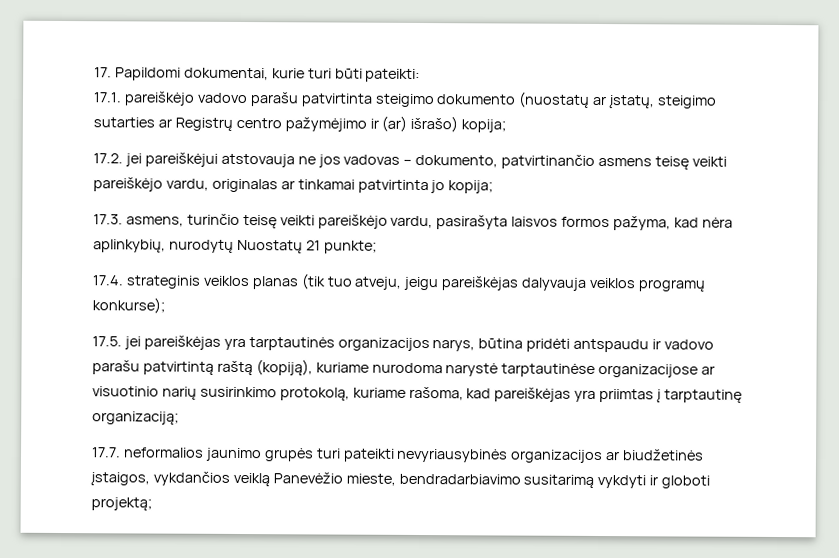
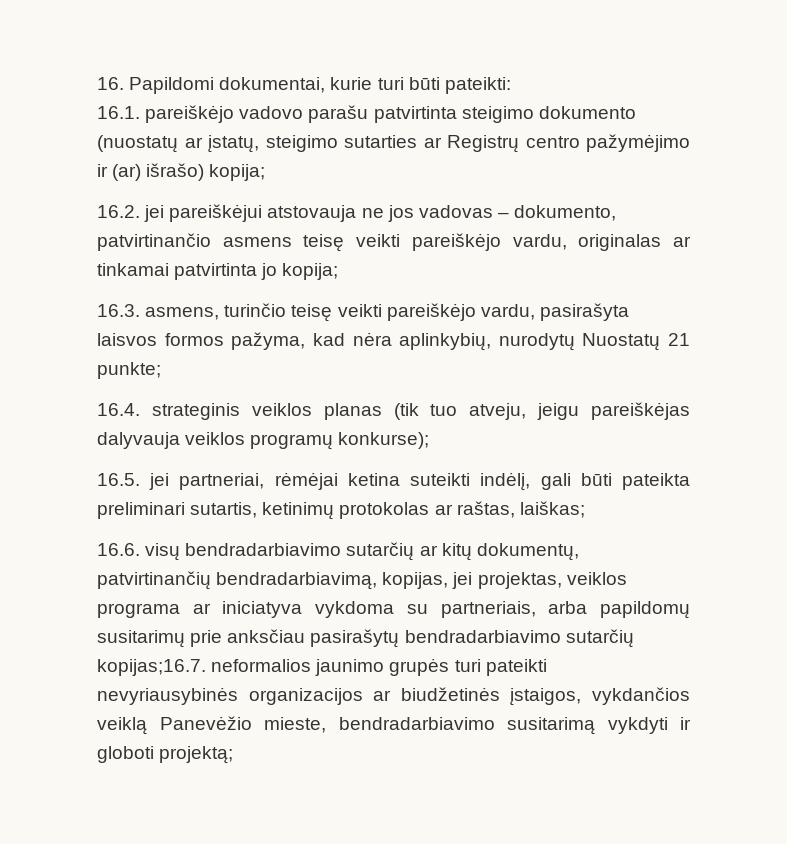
- 17. Papildomi dokumentai, kurie turi būti pateikti:
+ 16. Papildomi dokumentai, kurie turi būti pateikti:
- 17.1. pareiškėjo vadovo parašu patvirtinta steigimo dokumento (nuostatų ar įstatų, steigimo sutarties ar Registrų centro pažymėjimo ir (ar) išrašo) kopija;
+ 16.1. pareiškėjo vadovo parašu patvirtinta steigimo dokumento (nuostatų ar įstatų, steigimo sutarties ar Registrų centro pažymėjimo ir (ar) išrašo) kopija;
- 17.2. jei pareiškėjui atstovauja ne jos vadovas – dokumento, patvirtinančio asmens teisę veikti pareiškėjo vardu, originalas ar tinkamai patvirtinta jo kopija;
+ 16.2. jei pareiškėjui atstovauja ne jos vadovas – dokumento, patvirtinančio asmens teisę veikti pareiškėjo vardu, originalas ar tinkamai patvirtinta jo kopija;
- 17.3. asmens, turinčio teisę veikti pareiškėjo vardu, pasirašyta laisvos formos pažyma, kad nėra aplinkybių, nurodytų Nuostatų 21 punkte;
+ 16.3. asmens, turinčio teisę veikti pareiškėjo vardu, pasirašyta laisvos formos pažyma, kad nėra aplinkybių, nurodytų Nuostatų 21 punkte;
- 17.4. strateginis veiklos planas (tik tuo atveju, jeigu pareiškėjas dalyvauja veiklos programų konkurse);
+ 16.4. strateginis veiklos planas (tik tuo atveju, jeigu pareiškėjas dalyvauja veiklos programų konkurse);
- 17.5. jei pareiškėjas yra tarptautinės organizacijos narys, būtina pridėti antspaudu ir vadovo parašu patvirtintą raštą (kopiją), kuriame nurodoma narystė tarptautinėse organizacijose ar visuotinio narių susirinkimo protokolą, kuriame rašoma, kad pareiškėjas yra priimtas į tarptautinę organizaciją;
- 17.7. neformalios jaunimo grupės turi pateikti nevyriausybinės organizacijos ar biudžetinės įstaigos, vykdančios veiklą Panevėžio mieste, bendradarbiavimo susitarimą vykdyti ir globoti projektą;
+ 16.5. jei partneriai, rėmėjai ketina suteikti indėlį, gali būti pateikta preliminari sutartis, ketinimų protokolas ar raštas, laiškas;
+ 16.6. visų bendradarbiavimo sutarčių ar kitų dokumentų, patvirtinančių bendradarbiavimą, kopijas, jei projektas, veiklos programa ar iniciatyva vykdoma su partneriais, arba papildomų susitarimų prie anksčiau pasirašytų bendradarbiavimo sutarčių kopijas;16.7. neformalios jaunimo grupės turi pateikti nevyriausybinės organizacijos ar biudžetinės įstaigos, vykdančios veiklą Panevėžio mieste, bendradarbiavimo susitarimą vykdyti ir globoti projektą;

